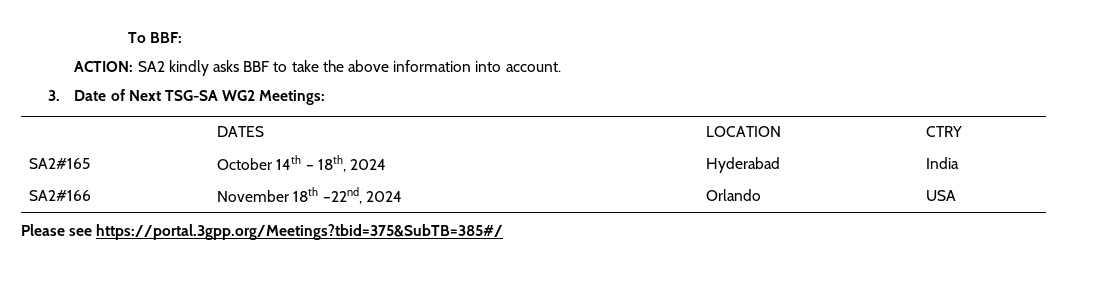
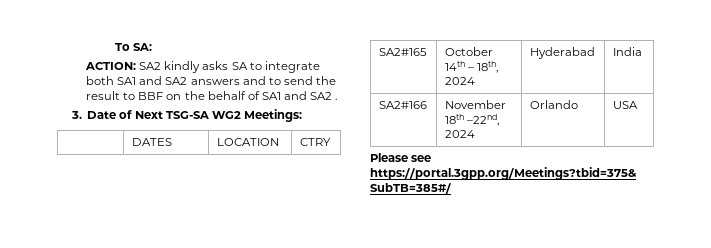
- To BBF:
+ To SA:
- ACTION: SA2 kindly asks BBF to take the above information into account.
+ ACTION: SA2 kindly asks SA to integrate both SA1 and SA2 answers and to send the result to BBF on the behalf of SA1 and SA2 .

